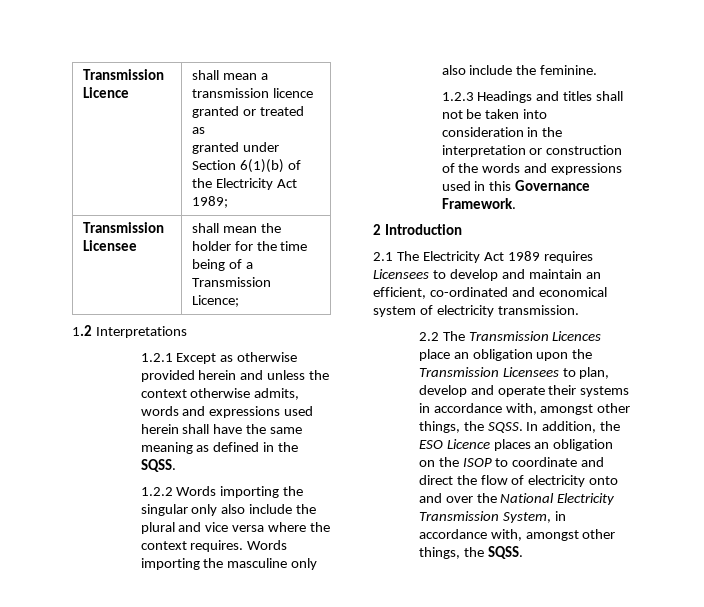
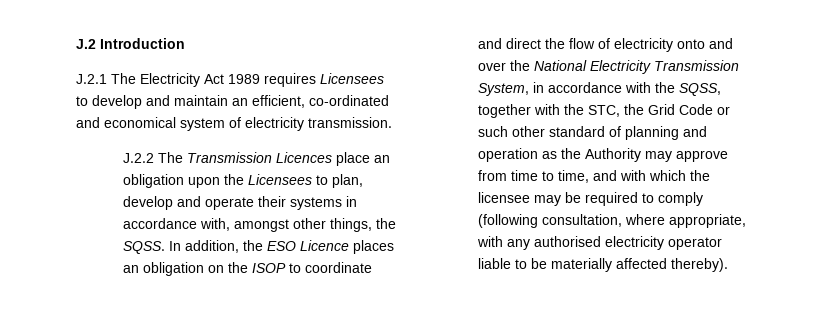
- Transmission Licence | shall mean a transmission licence granted or treated as
- granted under Section 6(1)(b) of the Electricity Act 1989;
- Transmission Licensee | shall mean the holder for the time being of a Transmission Licence;
- 1.2 Interpretations
- 1.2.1 Except as otherwise provided herein and unless the context otherwise admits, words and expressions used herein shall have the same meaning as defined in the SQSS.
- 1.2.2 Words importing the singular only also include the plural and vice versa where the context requires. Words importing the masculine only also include the feminine.
- 1.2.3 Headings and titles shall not be taken into consideration in the interpretation or construction of the words and expressions used in this Governance Framework.
- 2 Introduction
+ J.2 Introduction
- 2.1 The Electricity Act 1989 requires Licensees to develop and maintain an efficient, co-ordinated and economical system of electricity transmission.
+ J.2.1 The Electricity Act 1989 requires Licensees to develop and maintain an efficient, co-ordinated and economical system of electricity transmission.
- 2.2 The Transmission Licences place an obligation upon the Transmission Licensees to plan, develop and operate their systems in accordance with, amongst other things, the SQSS.
+ J.2.2 The Transmission Licences place an obligation upon the Licensees to plan, develop and operate their systems in accordance with, amongst other things, the SQSS.
- In addition, the ESO Licence places an obligation on the ISOP to coordinate and direct the flow of electricity onto and over the National Electricity Transmission System, in accordance with, amongst other things, the SQSS.
+ In addition, the ESO Licence places an obligation on the ISOP to coordinate and direct the flow of electricity onto and over the National Electricity Transmission System, in accordance with the SQSS, together with the STC, the Grid Code or such other standard of planning and operation as the Authority may approve from time to time, and with which the licensee may be required to comply (following consultation, where appropriate, with any authorised electricity operator liable to be materially affected thereby).

